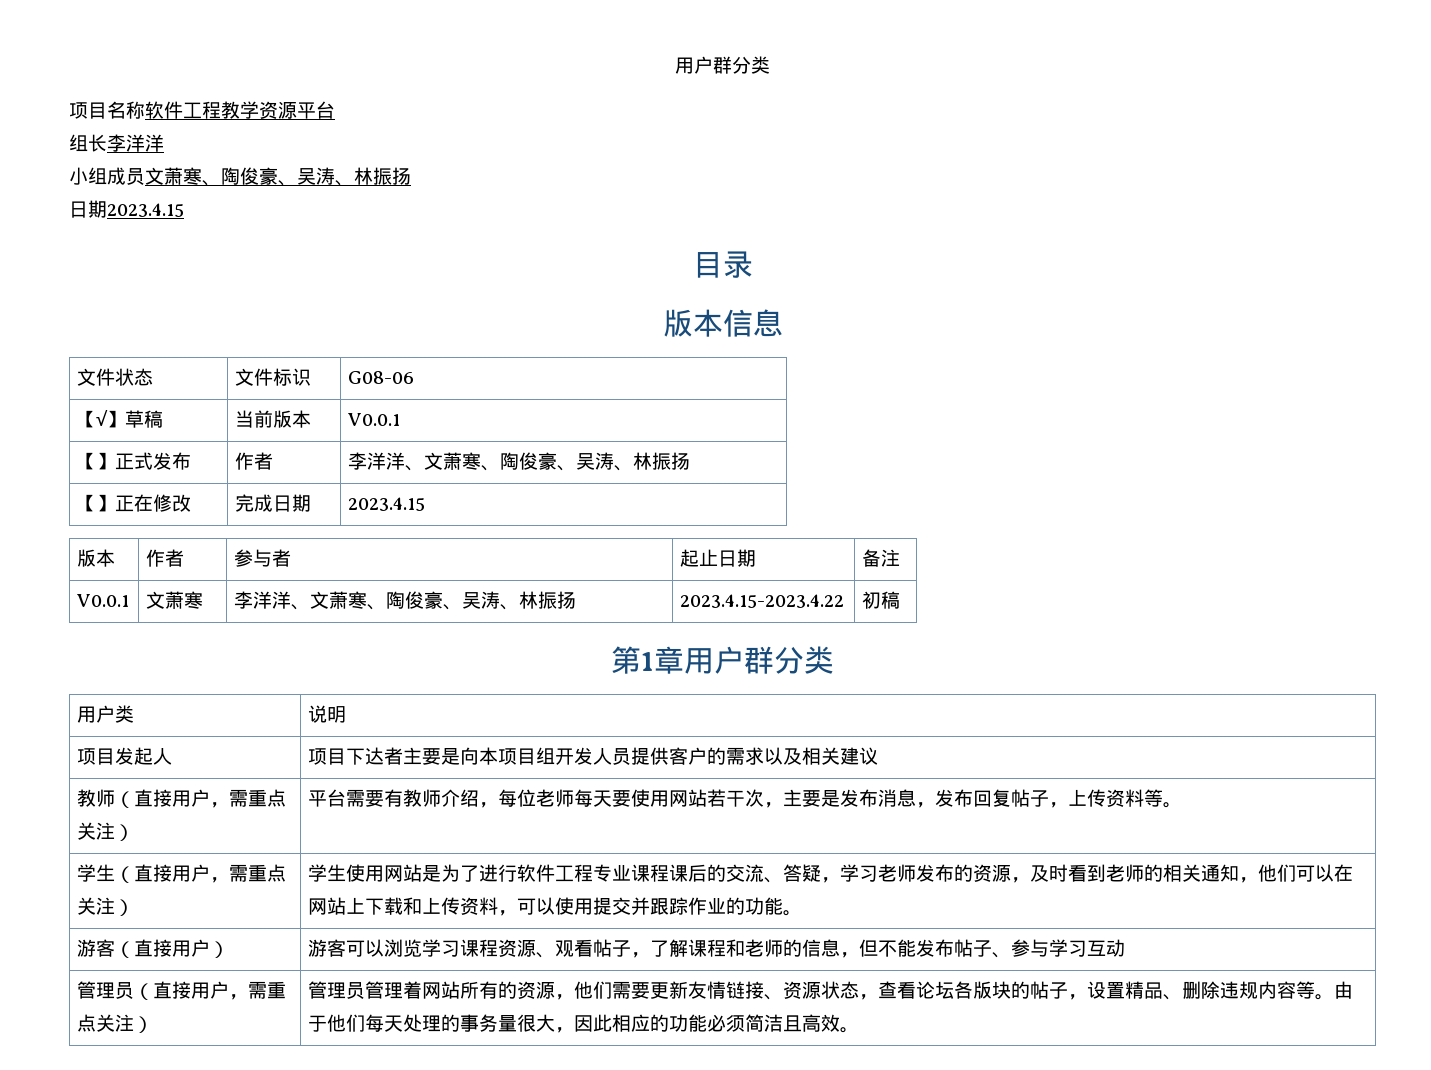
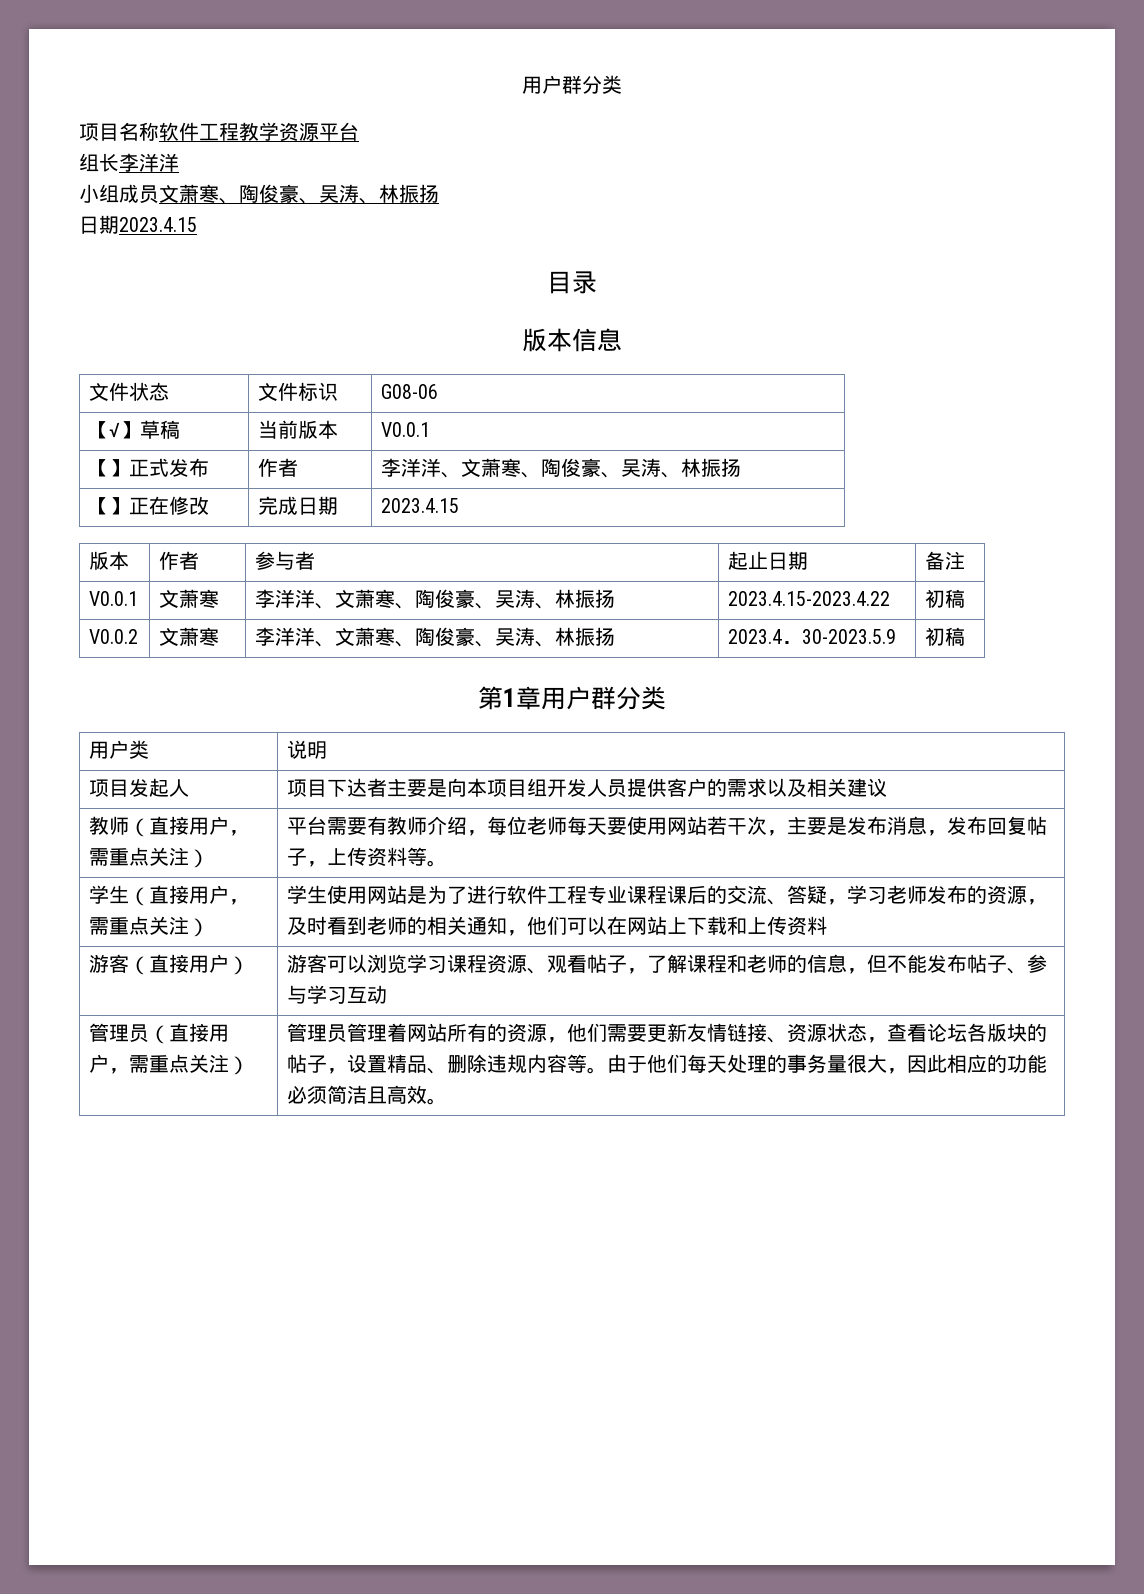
+ V0.0.2 | 文萧寒 | 李洋洋、文萧寒、陶俊豪、吴涛、林振扬 | 2023.4．30-2023.5.9 | 初稿
- 学生使用网站是为了进行软件工程专业课程课后的交流、答疑，学习老师发布的资源，及时看到老师的相关通知，他们可以在网站上下载和上传资料，可以使用提交并跟踪作业的功能。
+ 学生使用网站是为了进行软件工程专业课程课后的交流、答疑，学习老师发布的资源，及时看到老师的相关通知，他们可以在网站上下载和上传资料

